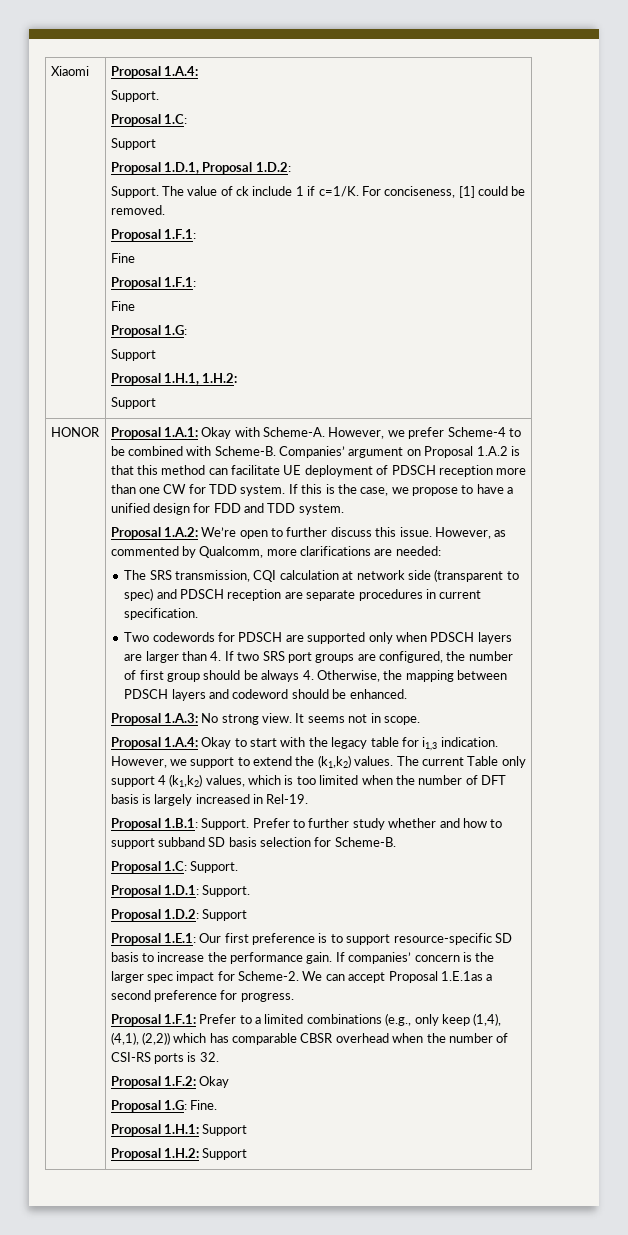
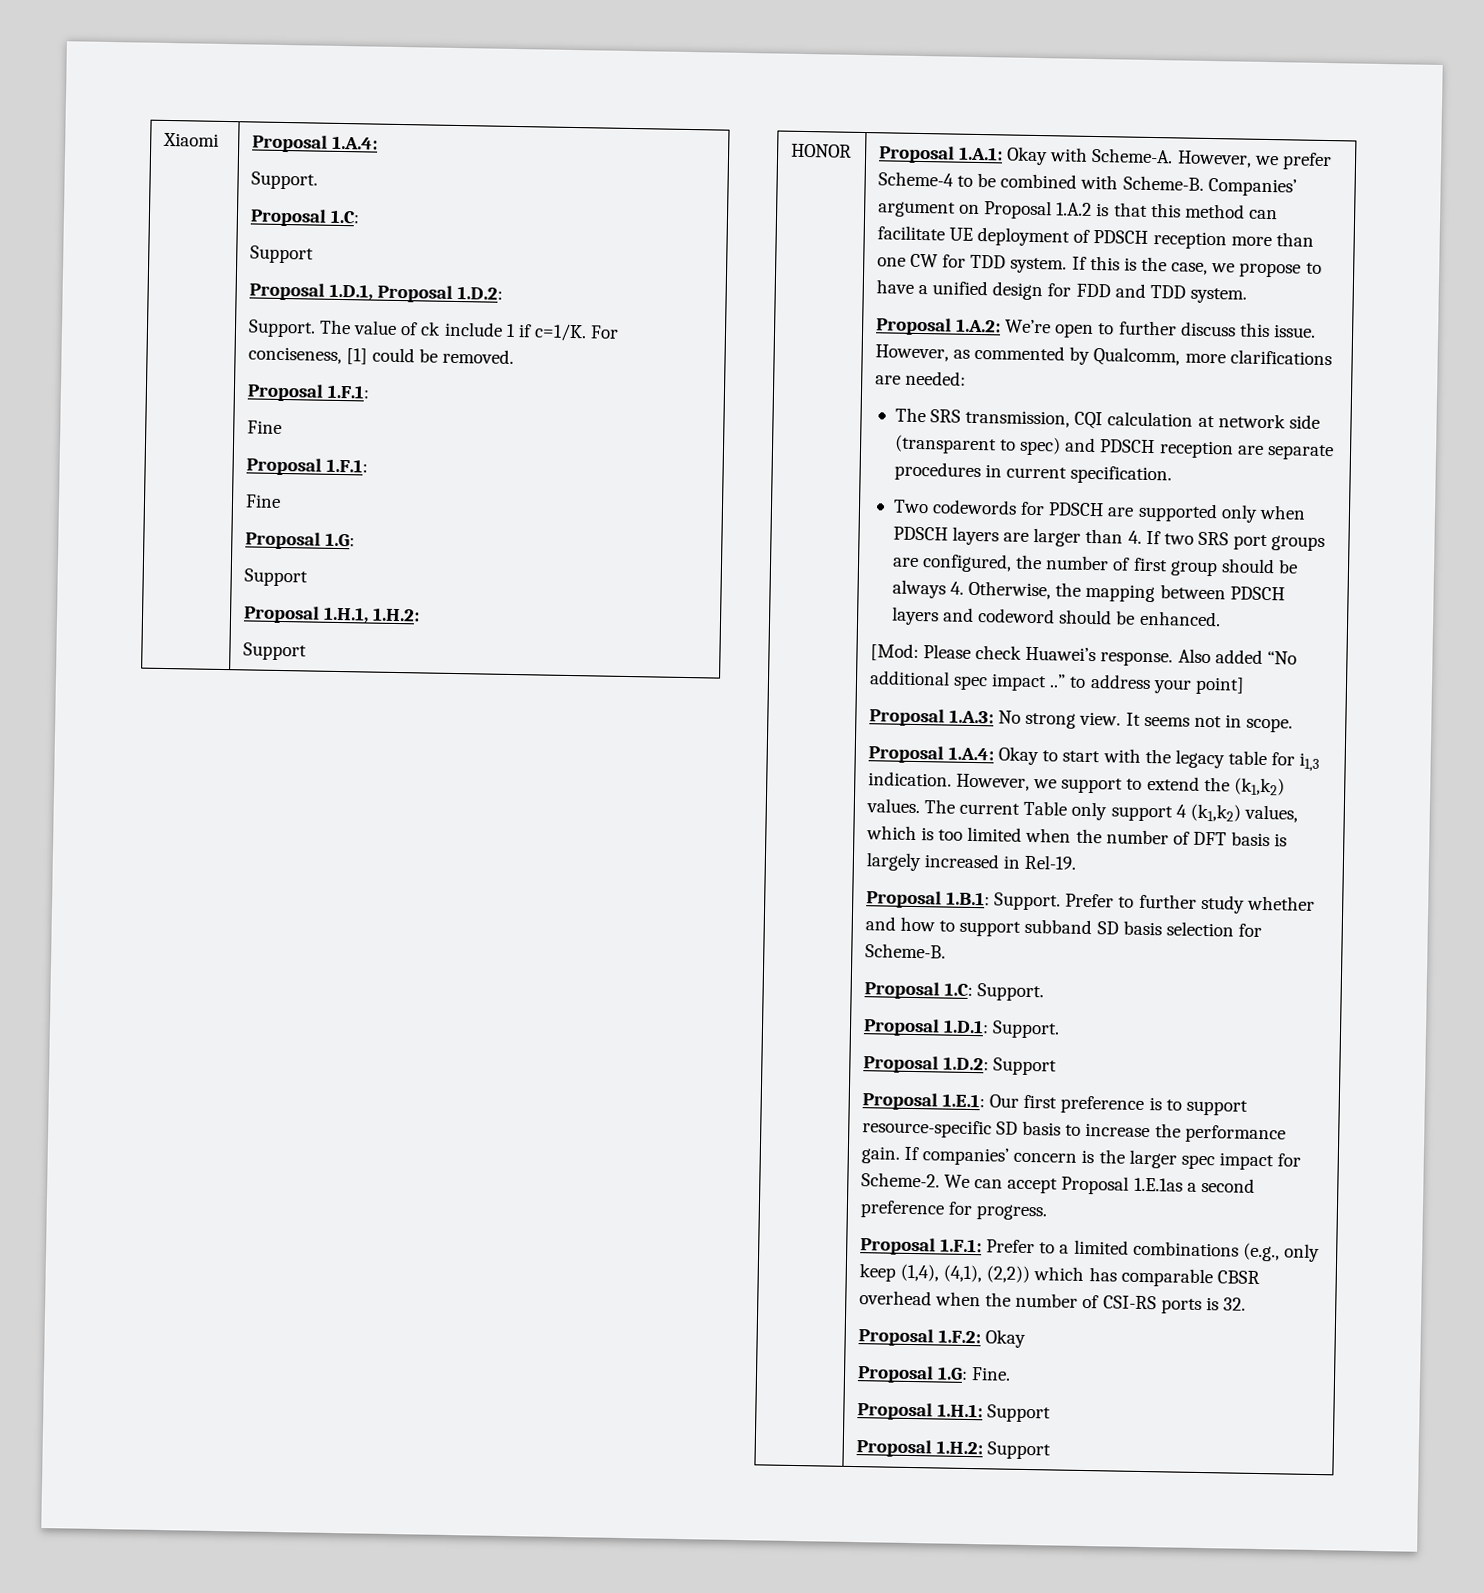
+ [Mod: Please check Huawei’s response. Also added “No additional spec impact ..” to address your point]

